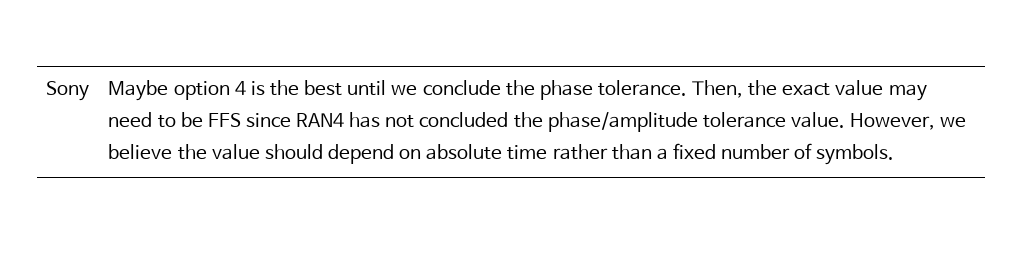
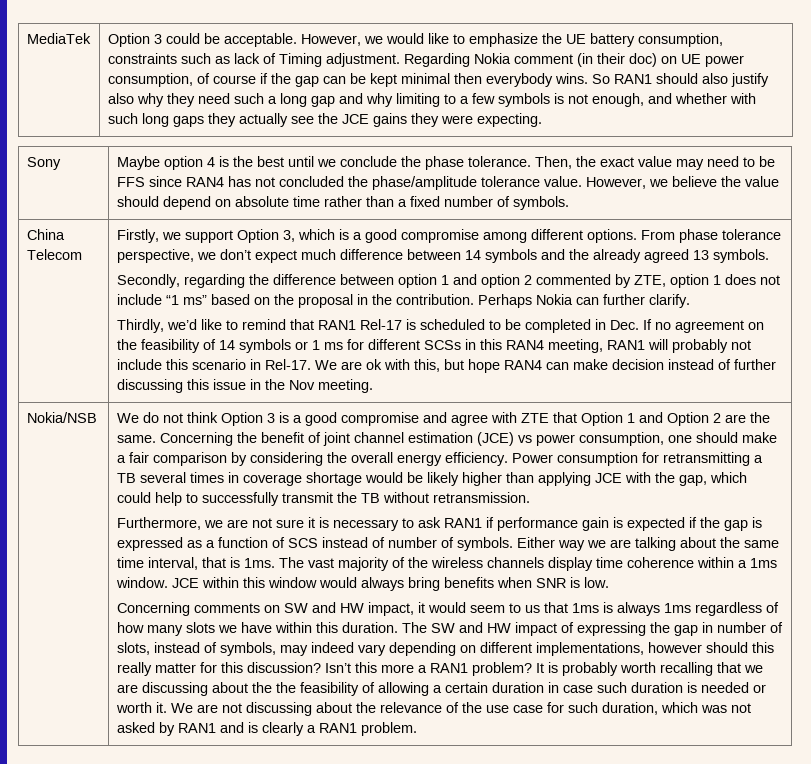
+ MediaTek | Option 3 could be acceptable. However, we would like to emphasize the UE battery consumption, constraints such as lack of Timing adjustment. Regarding Nokia comment (in their doc) on UE power consumption, of course if the gap can be kept minimal then everybody wins. So RAN1 should also justify also why they need such a long gap and why limiting to a few symbols is not enough, and whether with such long gaps they actually see the JCE gains they were expecting.
+ China Telecom | Firstly, we support Option 3, which is a good compromise among different options. From phase tolerance perspective, we don’t expect much difference between 14 symbols and the already agreed 13 symbols.
+ Secondly, regarding the difference between option 1 and option 2 commented by ZTE, option 1 does not include “1 ms” based on the proposal in the contribution. Perhaps Nokia can further clarify.
+ Thirdly, we’d like to remind that RAN1 Rel-17 is scheduled to be completed in Dec. If no agreement on the feasibility of 14 symbols or 1 ms for different SCSs in this RAN4 meeting, RAN1 will probably not include this scenario in Rel-17. We are ok with this, but hope RAN4 can make decision instead of further discussing this issue in the Nov meeting.
+ Nokia/NSB | We do not think Option 3 is a good compromise and agree with ZTE that Option 1 and Option 2 are the same. Concerning the benefit of joint channel estimation (JCE) vs power consumption, one should make a fair comparison by considering the overall energy efficiency. Power consumption for retransmitting a TB several times in coverage shortage would be likely higher than applying JCE with the gap, which could help to successfully transmit the TB without retransmission.
+ Furthermore, we are not sure it is necessary to ask RAN1 if performance gain is expected if the gap is expressed as a function of SCS instead of number of symbols. Either way we are talking about the same time interval, that is 1ms. The vast majority of the wireless channels display time coherence within a 1ms window. JCE within this window would always bring benefits when SNR is low.
+ Concerning comments on SW and HW impact, it would seem to us that 1ms is always 1ms regardless of how many slots we have within this duration. The SW and HW impact of expressing the gap in number of slots, instead of symbols, may indeed vary depending on different implementations, however should this really matter for this discussion? Isn’t this more a RAN1 problem? It is probably worth recalling that we are discussing about the the feasibility of allowing a certain duration in case such duration is needed or worth it. We are not discussing about the relevance of the use case for such duration, which was not asked by RAN1 and is clearly a RAN1 problem.

